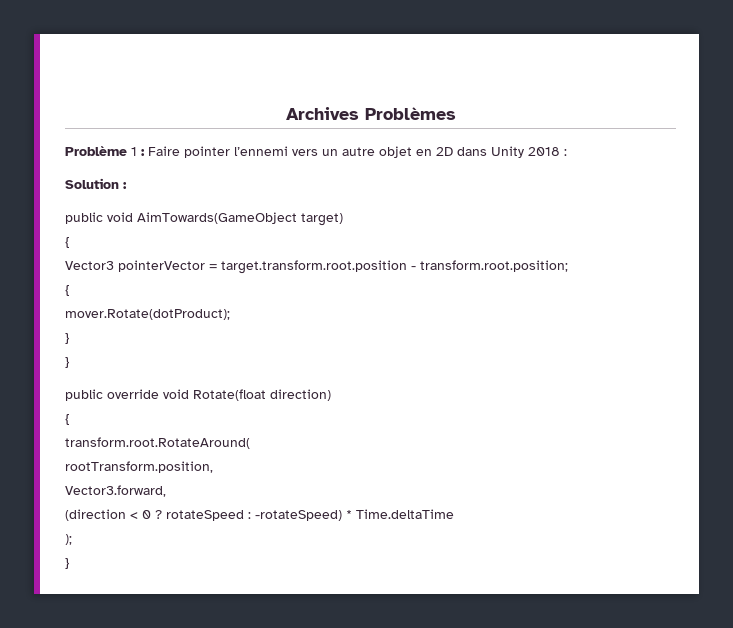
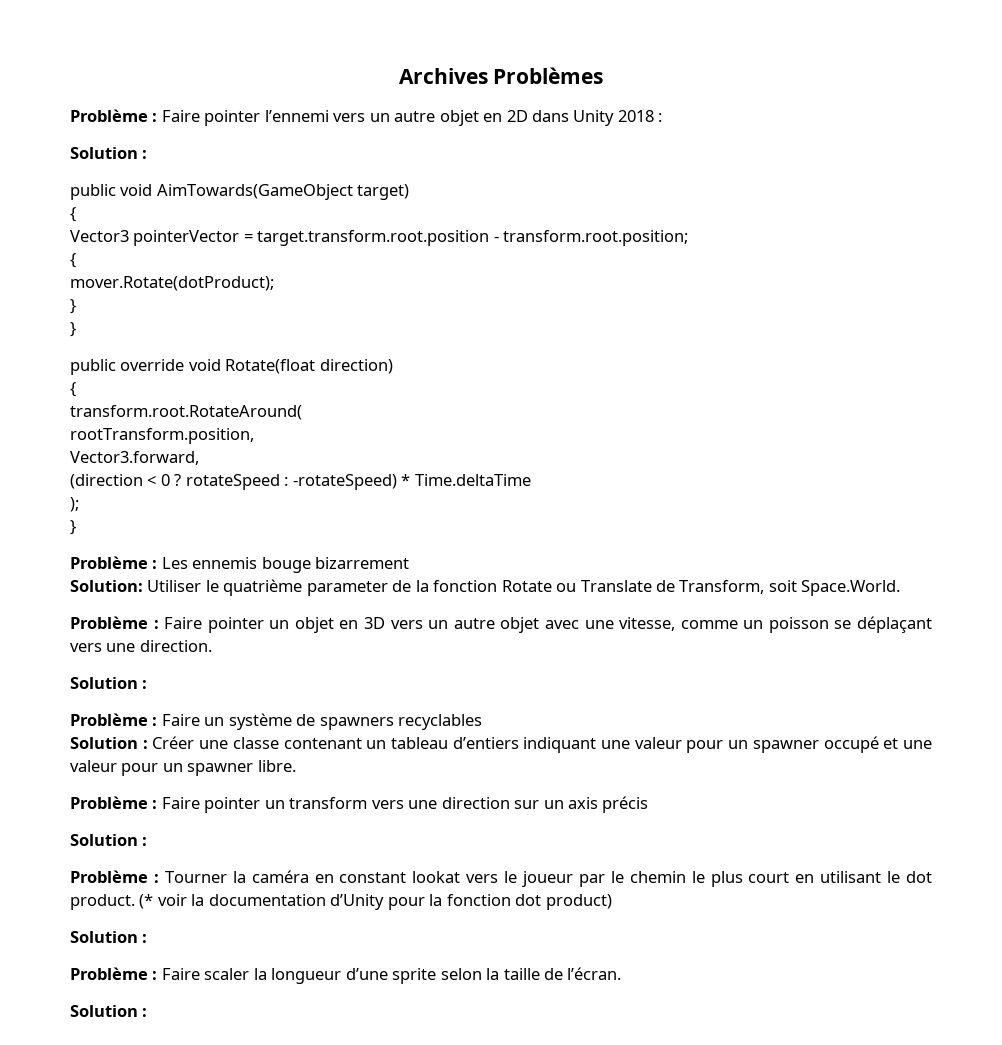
- Problème 1 : Faire pointer l’ennemi vers un autre objet en 2D dans Unity 2018 :
+ Problème : Faire pointer l’ennemi vers un autre objet en 2D dans Unity 2018 :
+ Problème : Les ennemis bouge bizarrement
+ Solution: Utiliser le quatrième parameter de la fonction Rotate ou Translate de Transform, soit Space.World.
+ Problème : Faire pointer un objet en 3D vers un autre objet avec une vitesse, comme un poisson se déplaçant vers une direction.
+ Solution :
+ Problème : Faire un système de spawners recyclables
+ Solution : Créer une classe contenant un tableau d’entiers indiquant une valeur pour un spawner occupé et une valeur pour un spawner libre.
+ Problème : Faire pointer un transform vers une direction sur un axis précis
+ Solution :
+ Problème : Tourner la caméra en constant lookat vers le joueur par le chemin le plus court en utilisant le dot product. (* voir la documentation d’Unity pour la fonction dot product)
+ Solution :
+ Problème : Faire scaler la longueur d’une sprite selon la taille de l’écran.
+ Solution :

